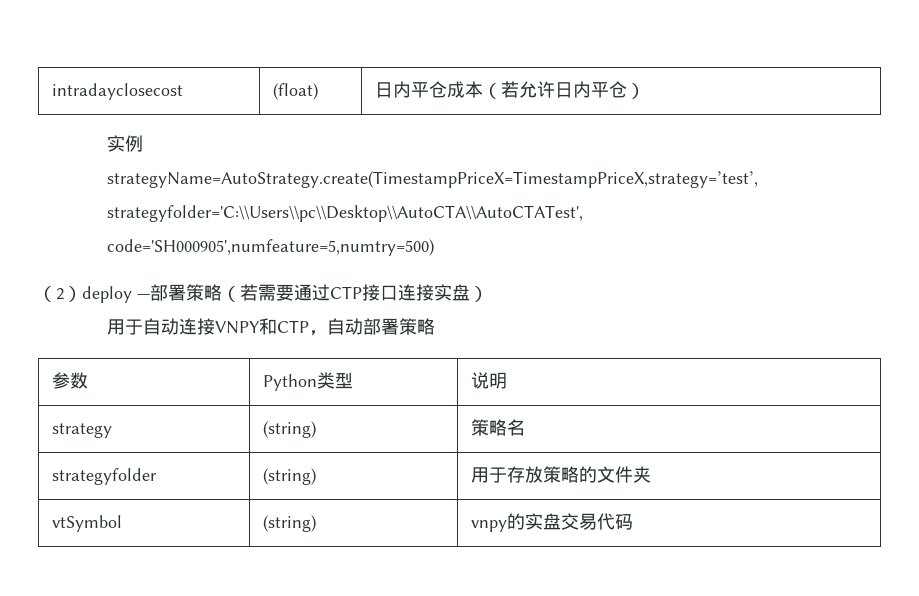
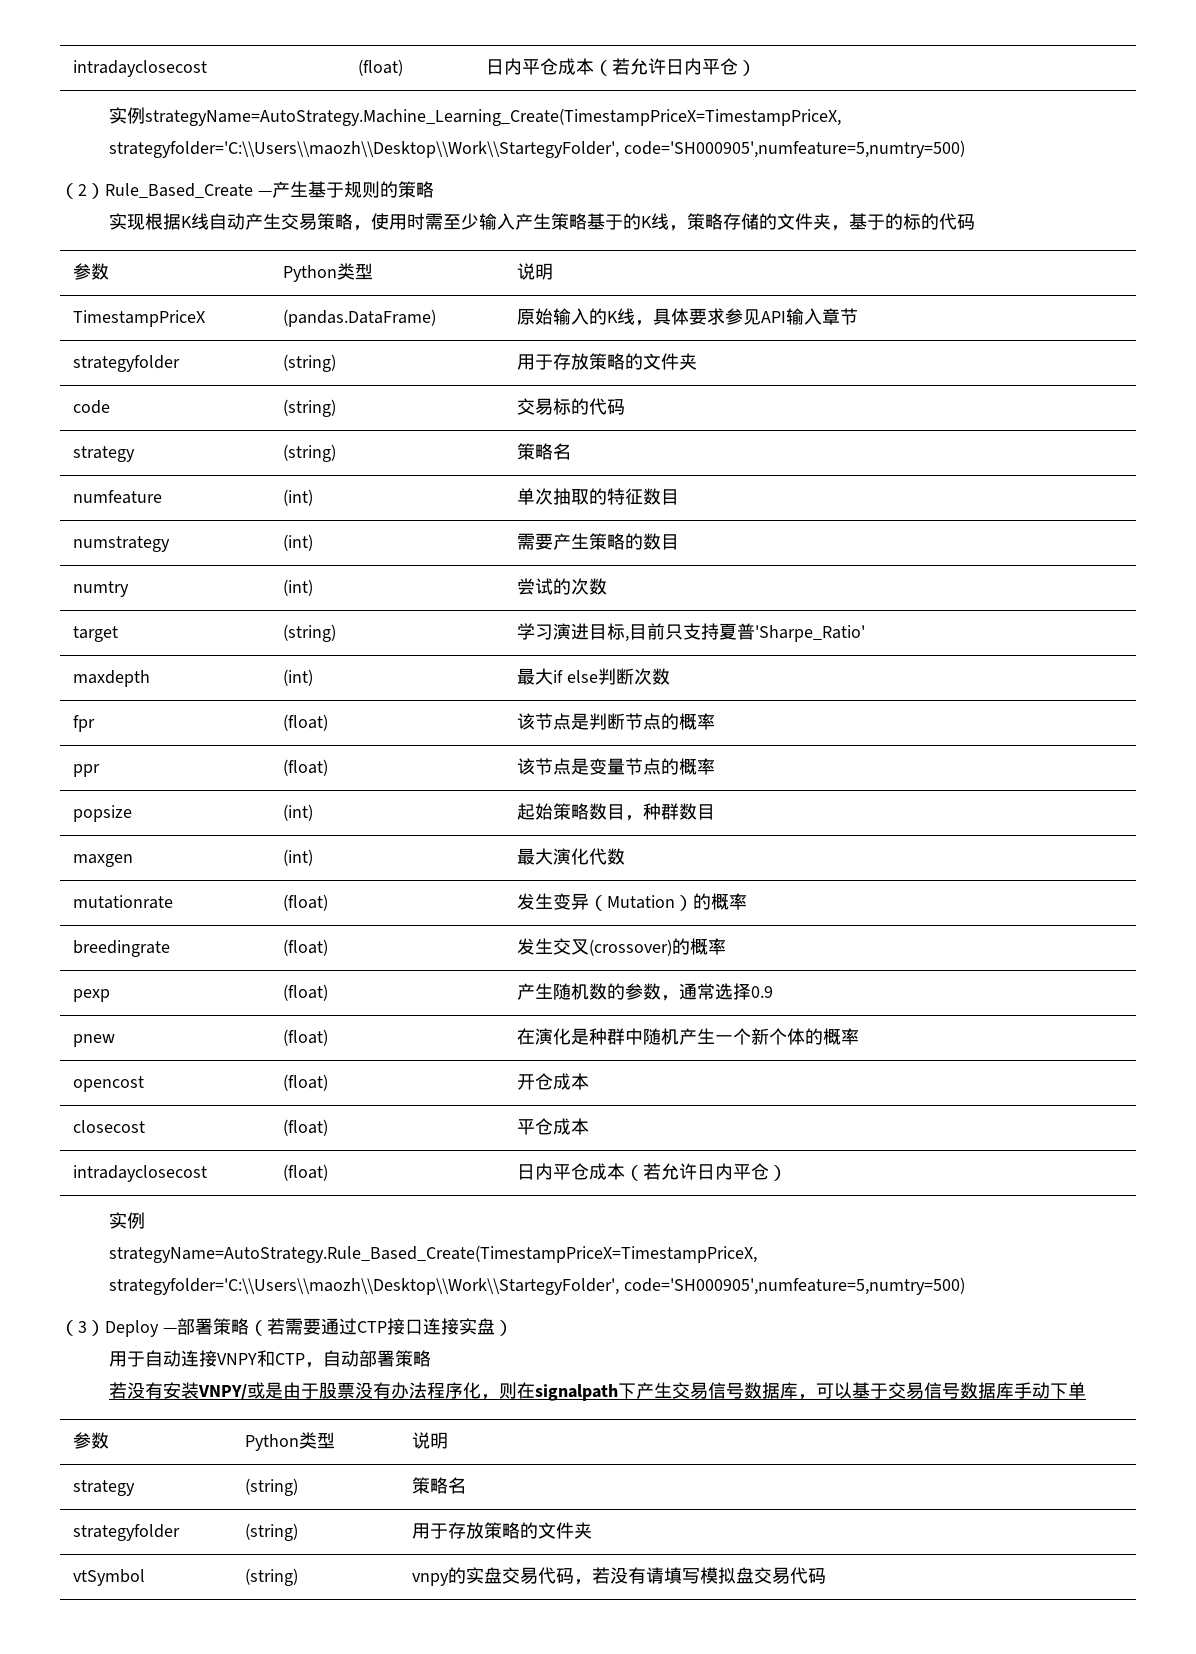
+ 实例strategyName=AutoStrategy.Machine_Learning_Create(TimestampPriceX=TimestampPriceX, strategyfolder='C:\\Users\\maozh\\Desktop\\Work\\StartegyFolder', code='SH000905',numfeature=5,numtry=500)
+ （2）Rule_Based_Create —产生基于规则的策略
+ 实现根据K线自动产生交易策略，使用时需至少输入产生策略基于的K线，策略存储的文件夹，基于的标的代码
+ 参数 | Python类型 | 说明
+ TimestampPriceX | (pandas.DataFrame) | 原始输入的K线，具体要求参见API输入章节
+ strategyfolder | (string) | 用于存放策略的文件夹
+ code | (string) | 交易标的代码
+ strategy | (string) | 策略名
+ numfeature | (int) | 单次抽取的特征数目
+ numstrategy | (int) | 需要产生策略的数目
+ numtry | (int) | 尝试的次数
+ target | (string) | 学习演进目标,目前只支持夏普'Sharpe_Ratio'
+ maxdepth | (int) | 最大if else判断次数
+ fpr | (float) | 该节点是判断节点的概率
+ ppr | (float) | 该节点是变量节点的概率
+ popsize | (int) | 起始策略数目，种群数目
+ maxgen | (int) | 最大演化代数
+ mutationrate | (float) | 发生变异（Mutation）的概率
+ breedingrate | (float) | 发生交叉(crossover)的概率
+ pexp | (float) | 产生随机数的参数，通常选择0.9
+ pnew | (float) | 在演化是种群中随机产生一个新个体的概率
+ opencost | (float) | 开仓成本
+ closecost | (float) | 平仓成本
+ intradayclosecost | (float) | 日内平仓成本（若允许日内平仓）
- strategyName=AutoStrategy.create(TimestampPriceX=TimestampPriceX,strategy=’test’, strategyfolder='C:\\Users\\pc\\Desktop\\AutoCTA\\AutoCTATest', code='SH000905',numfeature=5,numtry=500)
- （2）deploy —部署策略（若需要通过CTP接口连接实盘）
+ strategyName=AutoStrategy.Rule_Based_Create(TimestampPriceX=TimestampPriceX, strategyfolder='C:\\Users\\maozh\\Desktop\\Work\\StartegyFolder', code='SH000905',numfeature=5,numtry=500)
+ （3）Deploy —部署策略（若需要通过CTP接口连接实盘）
+ 若没有安装VNPY/或是由于股票没有办法程序化，则在signalpath下产生交易信号数据库，可以基于交易信号数据库手动下单
- vtSymbol | (string) | vnpy的实盘交易代码
+ vtSymbol | (string) | vnpy的实盘交易代码，若没有请填写模拟盘交易代码

